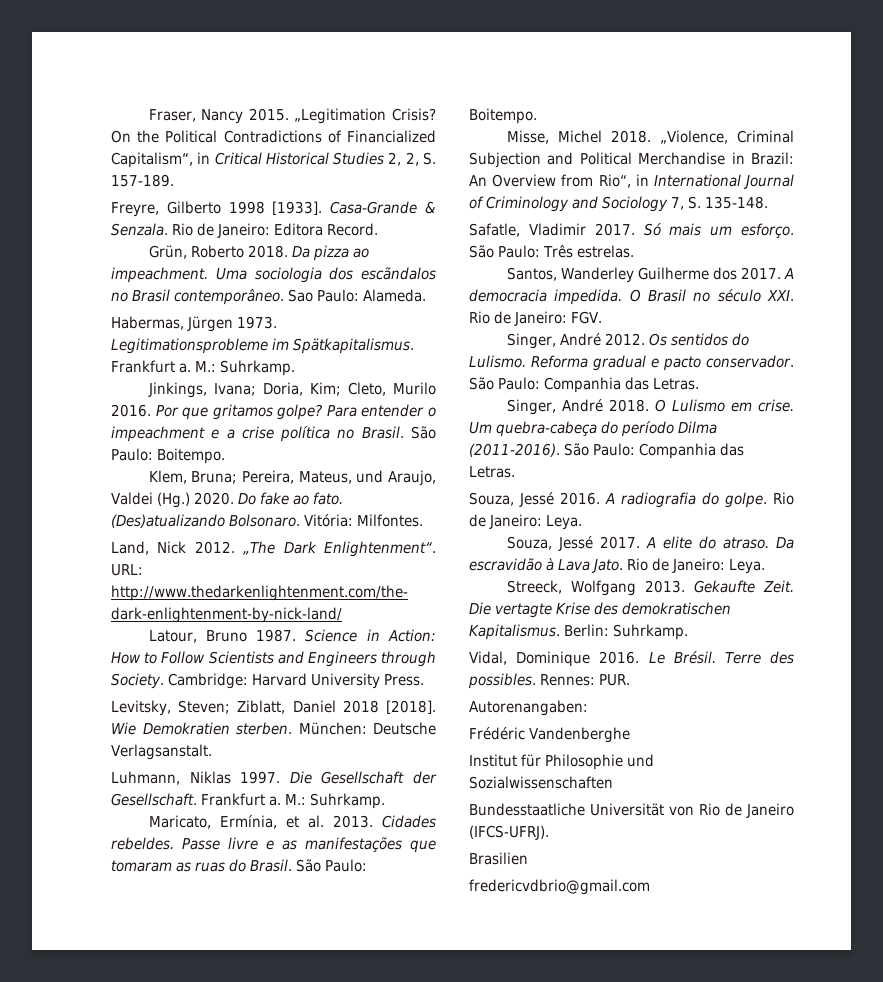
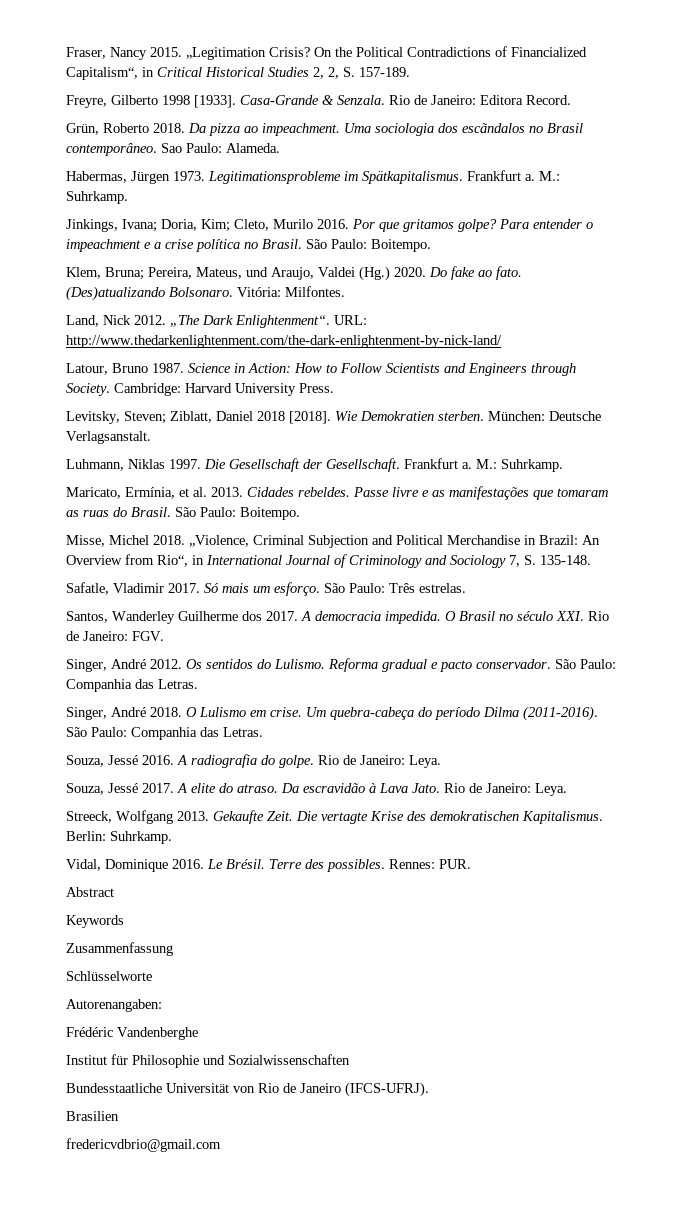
+ Abstract
+ Keywords
+ Zusammenfassung
+ Schlüsselworte

